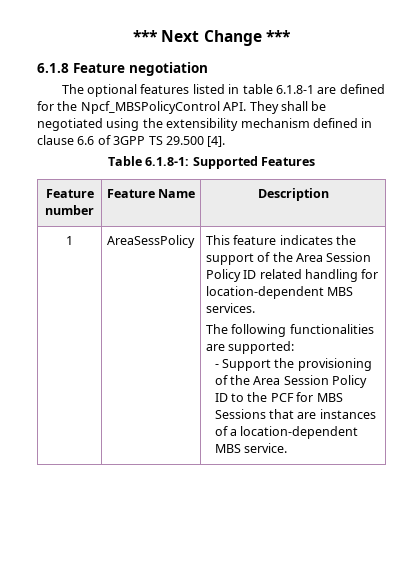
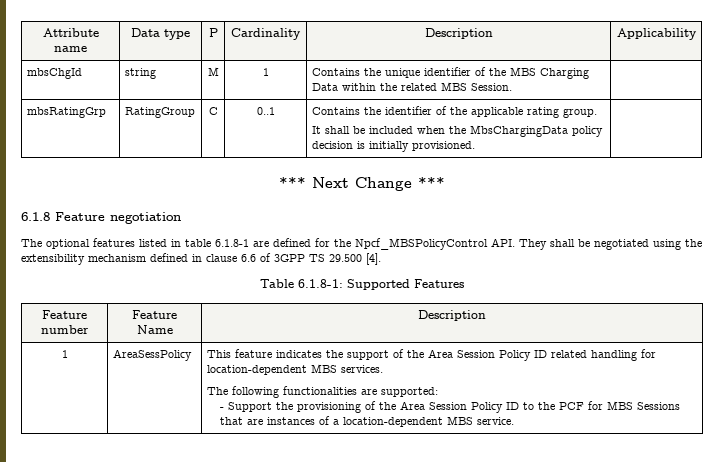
+ Attribute name | Data type | P | Cardinality | Description | Applicability
+ mbsChgId | string | M | 1 | Contains the unique identifier of the MBS Charging Data within the related MBS Session. |
+ mbsRatingGrp | RatingGroup | C | 0..1 | Contains the identifier of the applicable rating group.
+ It shall be included when the MbsChargingData policy decision is initially provisioned. |

